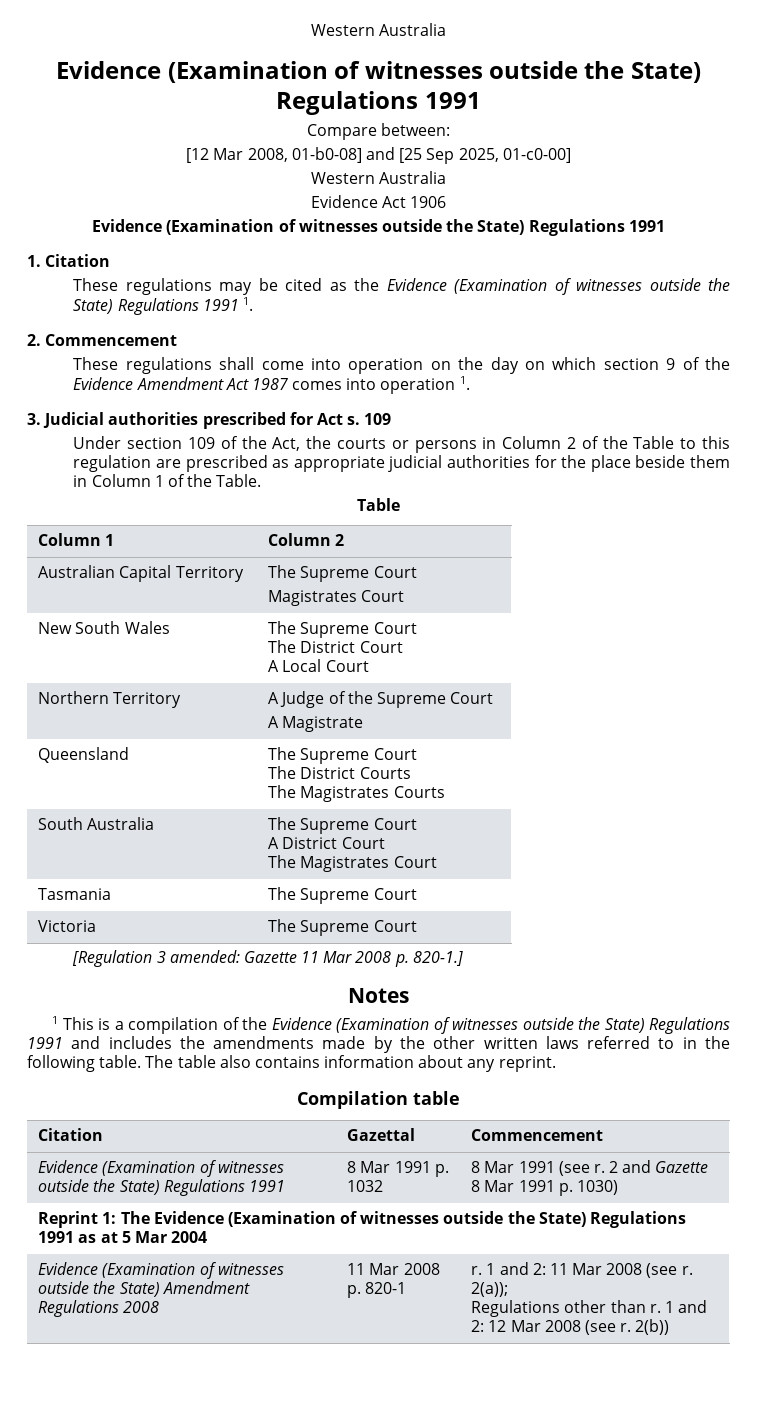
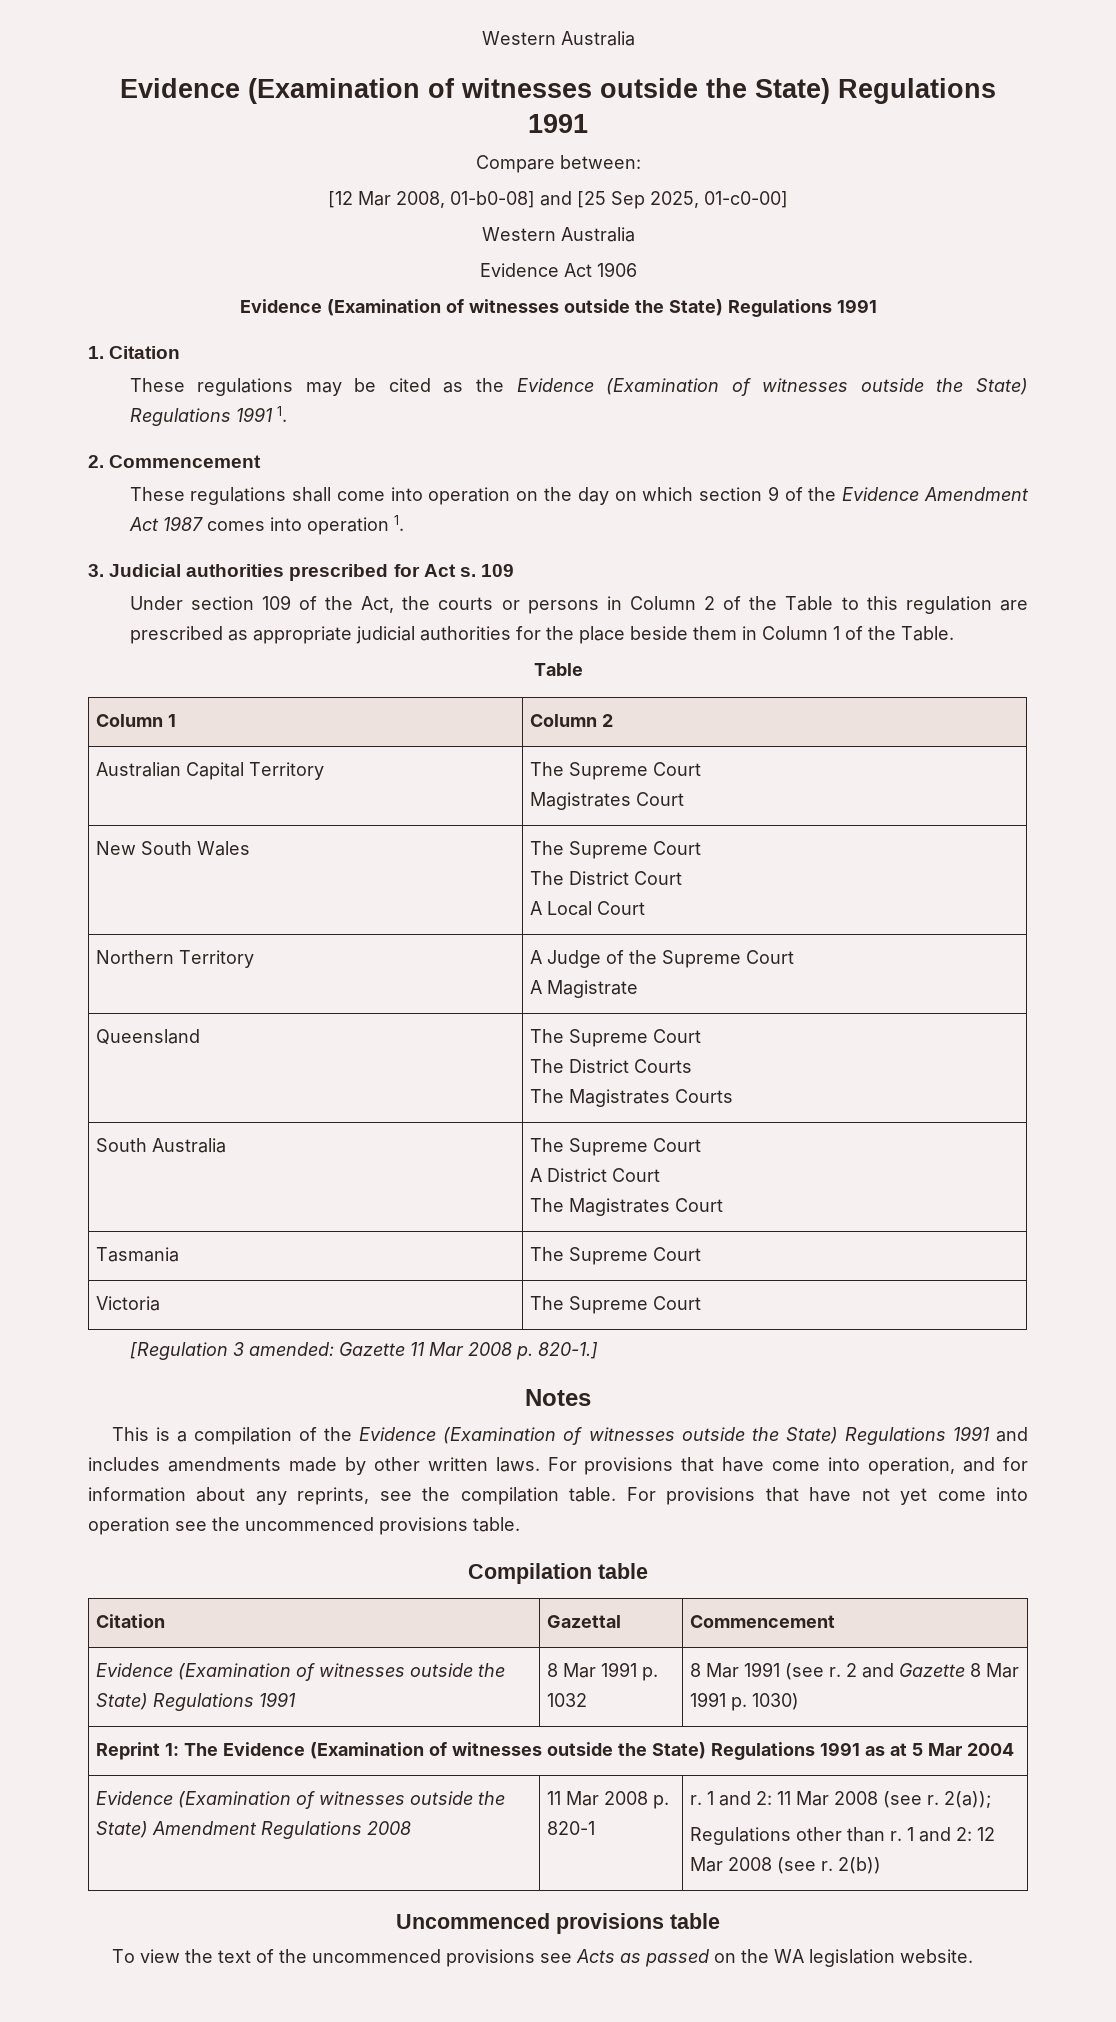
- 1 This is a compilation of the Evidence (Examination of witnesses outside the State) Regulations 1991 and includes the amendments made by the other written laws referred to in the following table. The table also contains information about any reprint.
+ This is a compilation of the Evidence (Examination of witnesses outside the State) Regulations 1991 and includes amendments made by other written laws. For provisions that have come into operation, and for information about any reprints, see the compilation table. For provisions that have not yet come into operation see the uncommenced provisions table.
+ Uncommenced provisions table
+ To view the text of the uncommenced provisions see Acts as passed on the WA legislation website.

